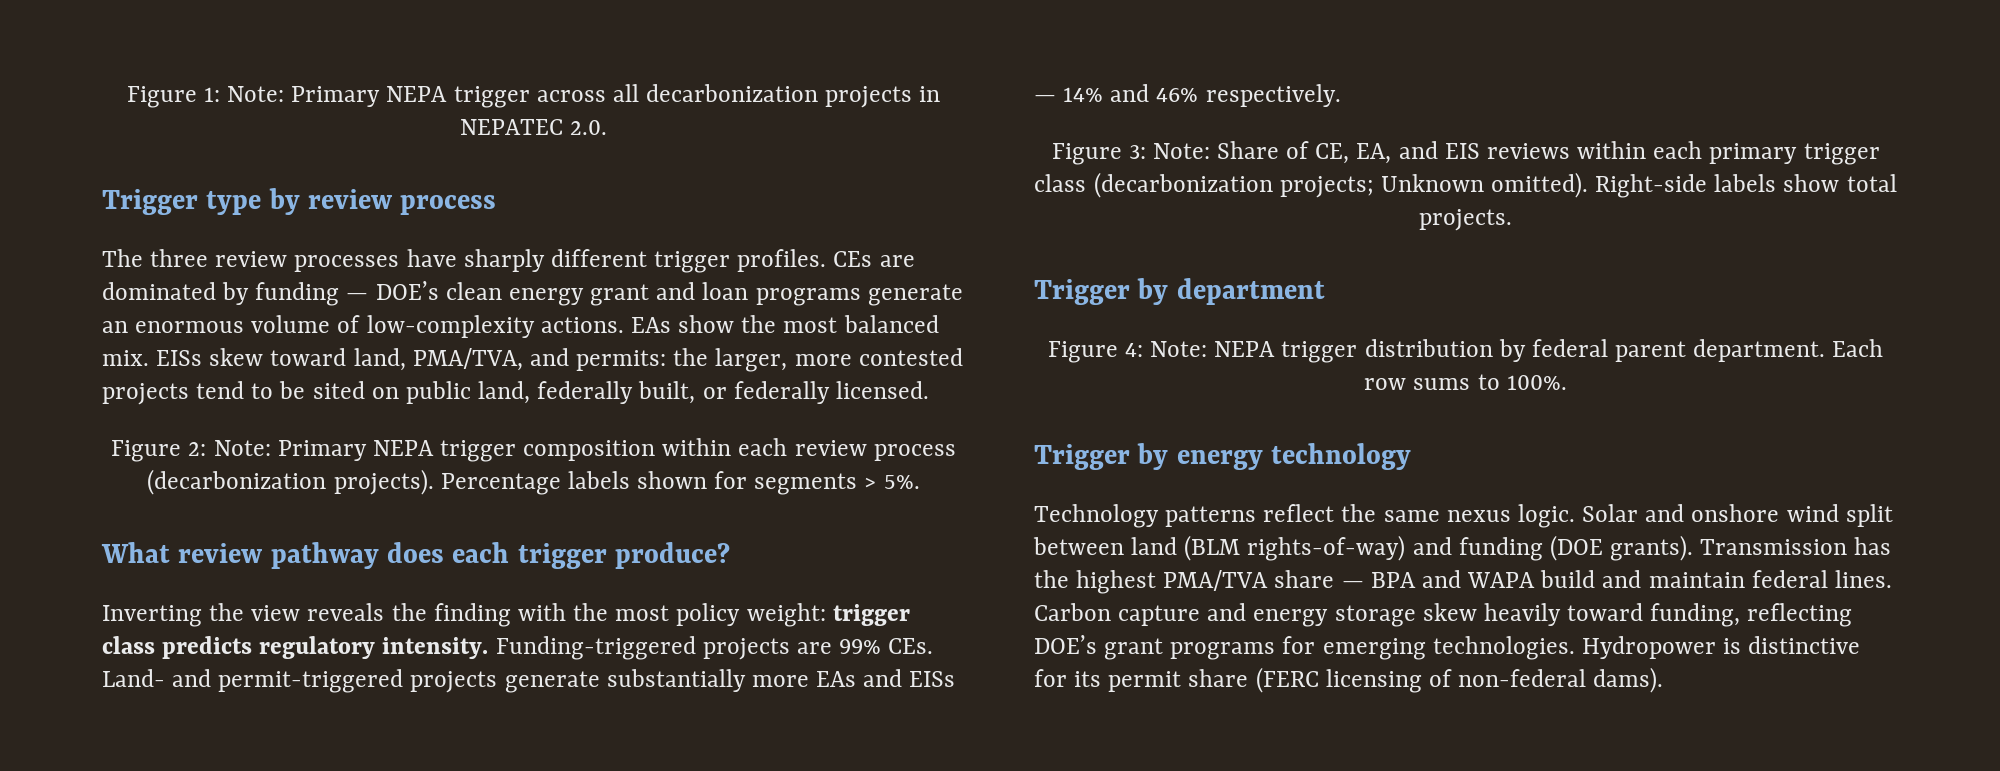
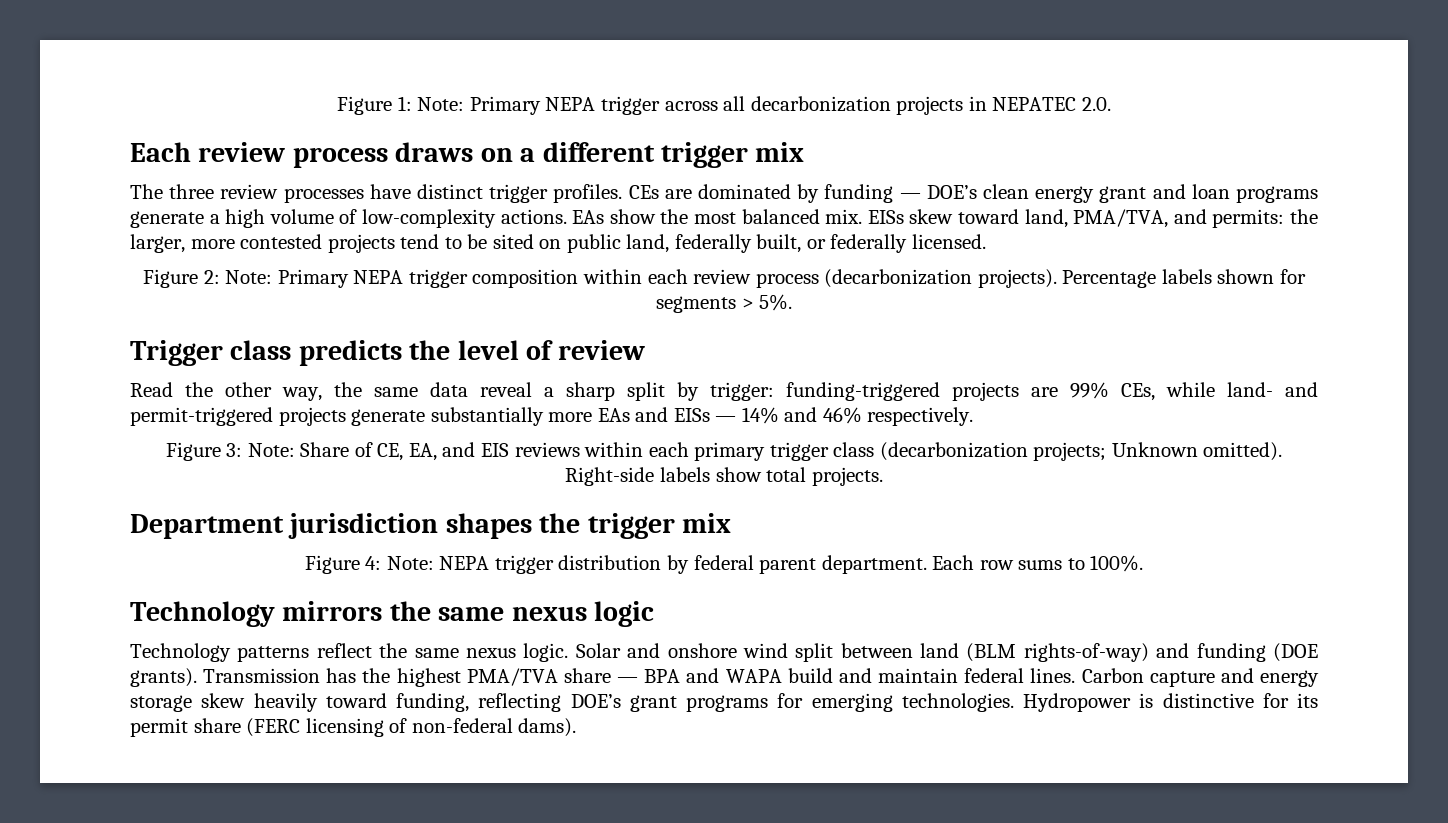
- Trigger type by review process
+ Each review process draws on a different trigger mix
- The three review processes have sharply different trigger profiles.
+ The three review processes have distinct trigger profiles.
- CEs are dominated by funding — DOE’s clean energy grant and loan programs generate an enormous volume of low-complexity actions.
+ CEs are dominated by funding — DOE’s clean energy grant and loan programs generate a high volume of low-complexity actions.
- What review pathway does each trigger produce?
- Inverting the view reveals the finding with the most policy weight: trigger class predicts regulatory intensity. Funding-triggered projects are 99% CEs. Land- and permit-triggered projects generate substantially more EAs and EISs — 14% and 46% respectively.
+ Trigger class predicts the level of review
+ Read the other way, the same data reveal a sharp split by trigger: funding-triggered projects are 99% CEs, while land- and permit-triggered projects generate substantially more EAs and EISs — 14% and 46% respectively.
- Trigger by department
+ Department jurisdiction shapes the trigger mix
- Trigger by energy technology
+ Technology mirrors the same nexus logic

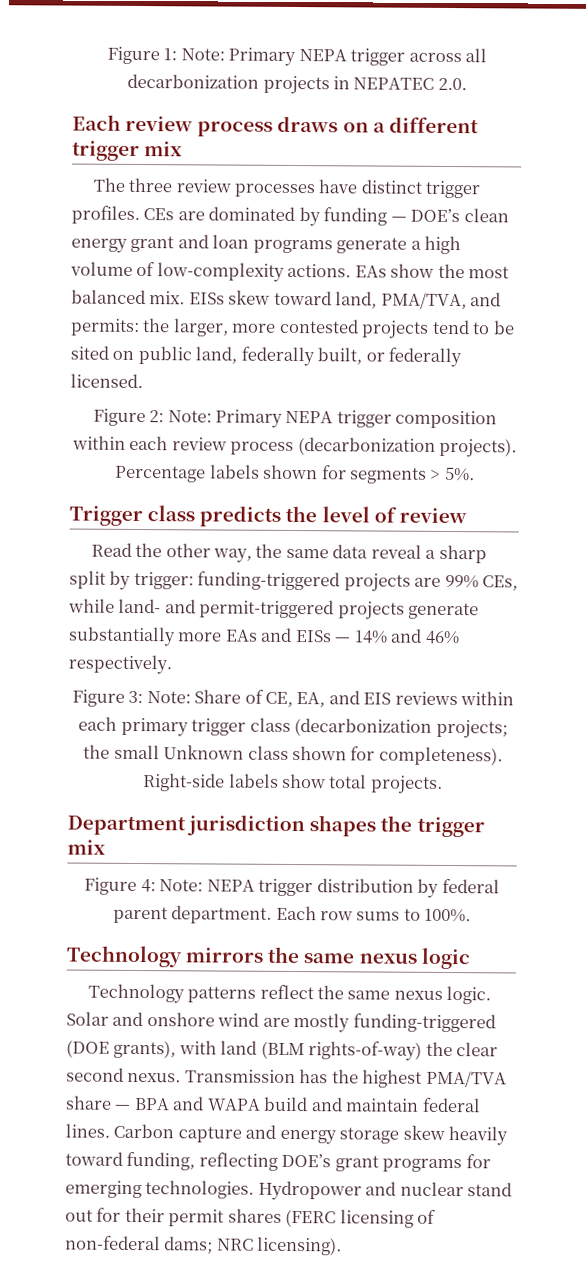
- Figure 3: Note: Share of CE, EA, and EIS reviews within each primary trigger class (decarbonization projects; Unknown omitted).
+ Figure 3: Note: Share of CE, EA, and EIS reviews within each primary trigger class (decarbonization projects; the small Unknown class shown for completeness).
- Solar and onshore wind split between land (BLM rights-of-way) and funding (DOE grants).
+ Solar and onshore wind are mostly funding-triggered (DOE grants), with land (BLM rights-of-way) the clear second nexus.
- Hydropower is distinctive for its permit share (FERC licensing of non-federal dams).
+ Hydropower and nuclear stand out for their permit shares (FERC licensing of non-federal dams; NRC licensing).

